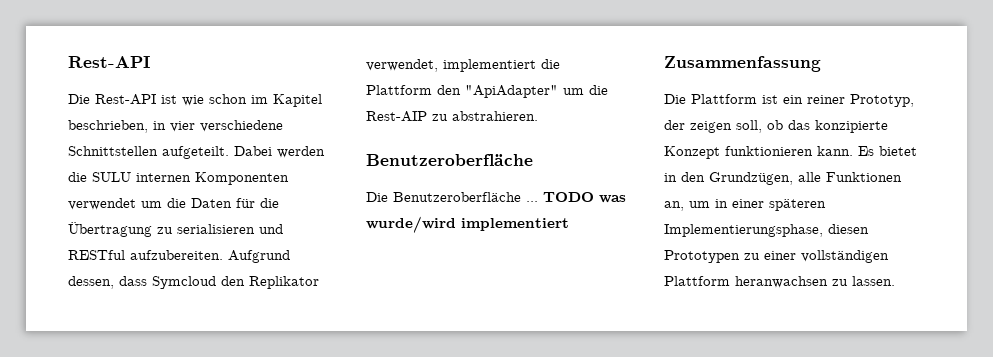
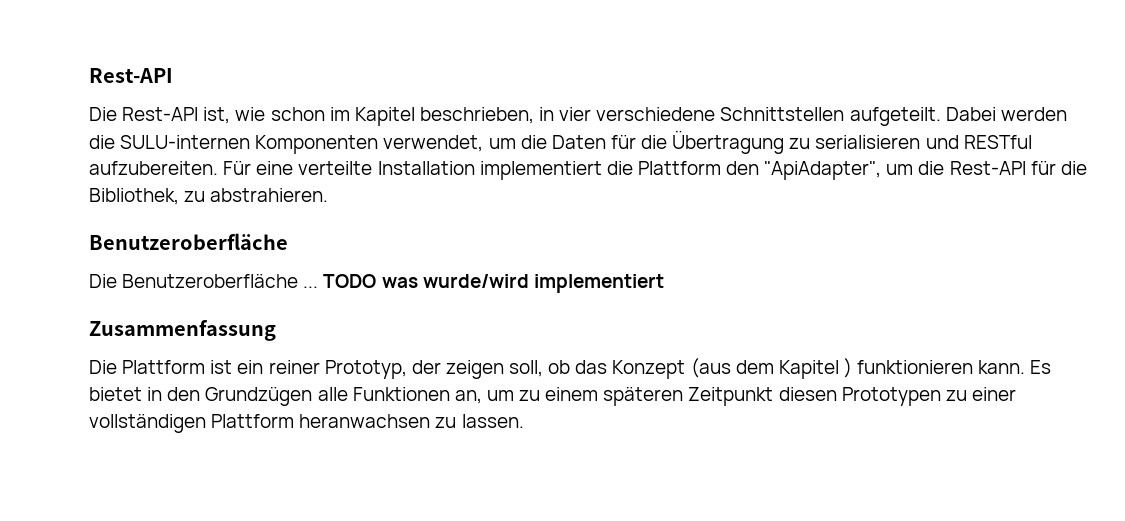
- Die Rest-API ist wie schon im Kapitel beschrieben, in vier verschiedene Schnittstellen aufgeteilt.
+ Die Rest-API ist, wie schon im Kapitel beschrieben, in vier verschiedene Schnittstellen aufgeteilt.
- Dabei werden die SULU internen Komponenten verwendet um die Daten für die Übertragung zu serialisieren und RESTful aufzubereiten.
+ Dabei werden die SULU-internen Komponenten verwendet, um die Daten für die Übertragung zu serialisieren und RESTful aufzubereiten.
- Aufgrund dessen, dass Symcloud den Replikator verwendet, implementiert die Plattform den "ApiAdapter" um die Rest-AIP zu abstrahieren.
+ Für eine verteilte Installation implementiert die Plattform den "ApiAdapter", um die Rest-API für die Bibliothek, zu abstrahieren.
- Die Plattform ist ein reiner Prototyp, der zeigen soll, ob das konzipierte Konzept funktionieren kann.
+ Die Plattform ist ein reiner Prototyp, der zeigen soll, ob das Konzept (aus dem Kapitel ) funktionieren kann.
- Es bietet in den Grundzügen, alle Funktionen an, um in einer späteren Implementierungsphase, diesen Prototypen zu einer vollständigen Plattform heranwachsen zu lassen.
+ Es bietet in den Grundzügen alle Funktionen an, um zu einem späteren Zeitpunkt diesen Prototypen zu einer vollständigen Plattform heranwachsen zu lassen.

